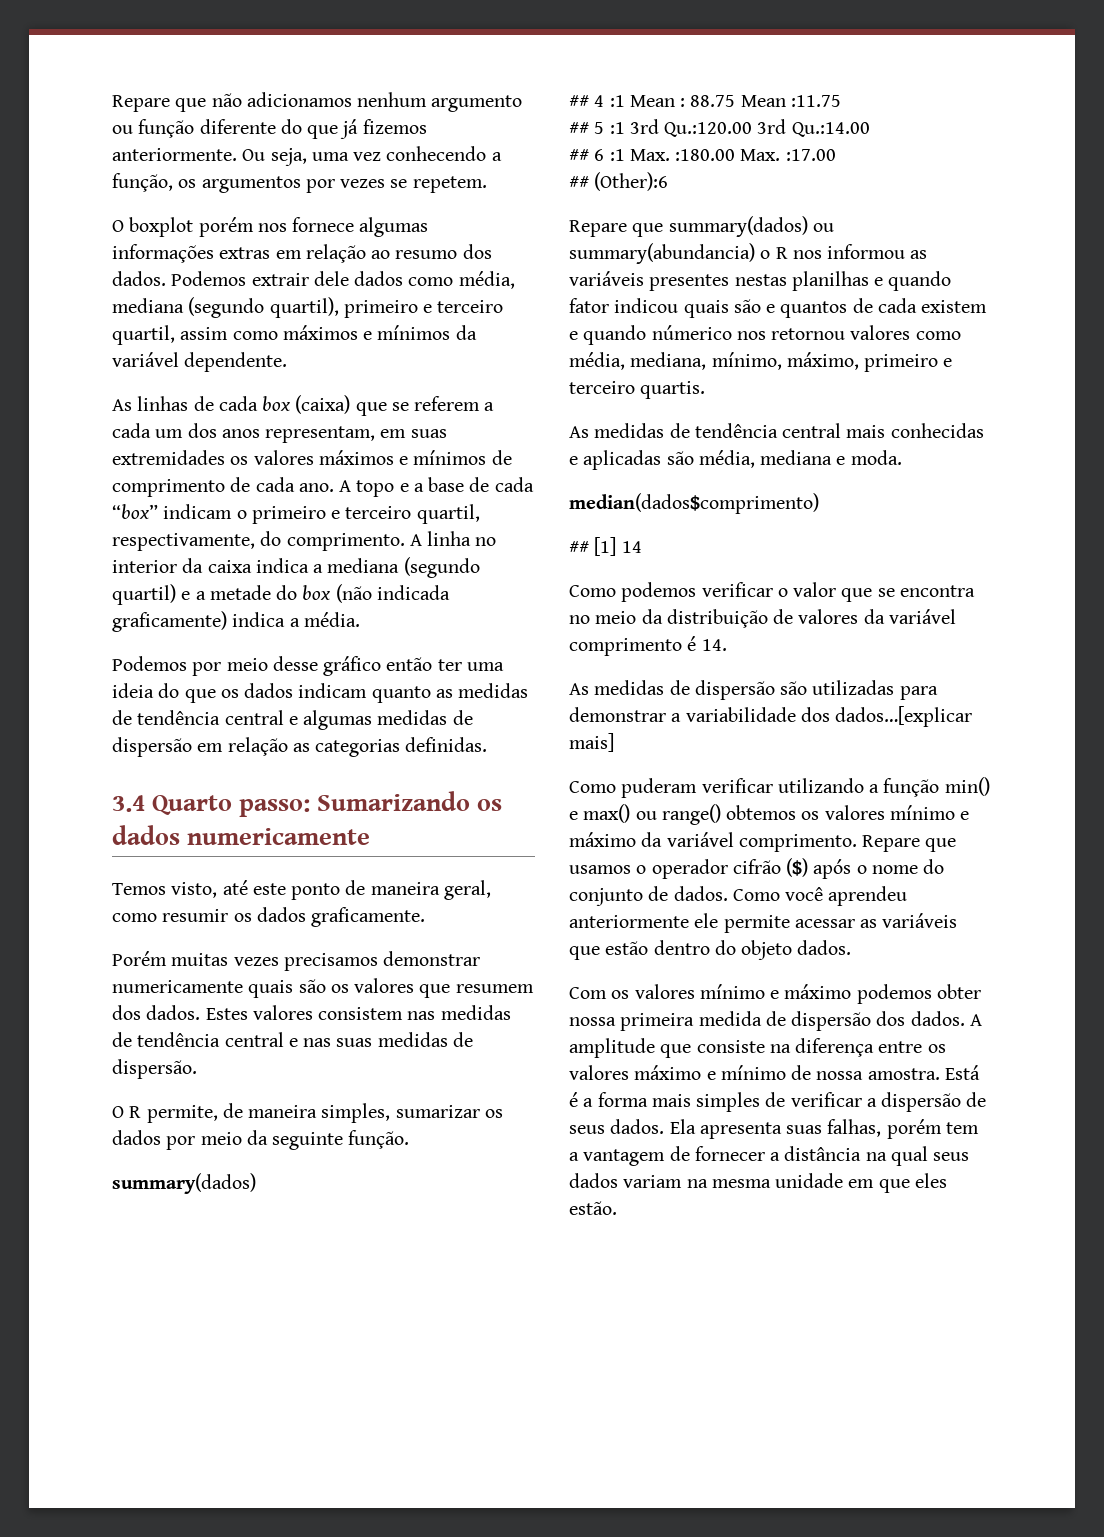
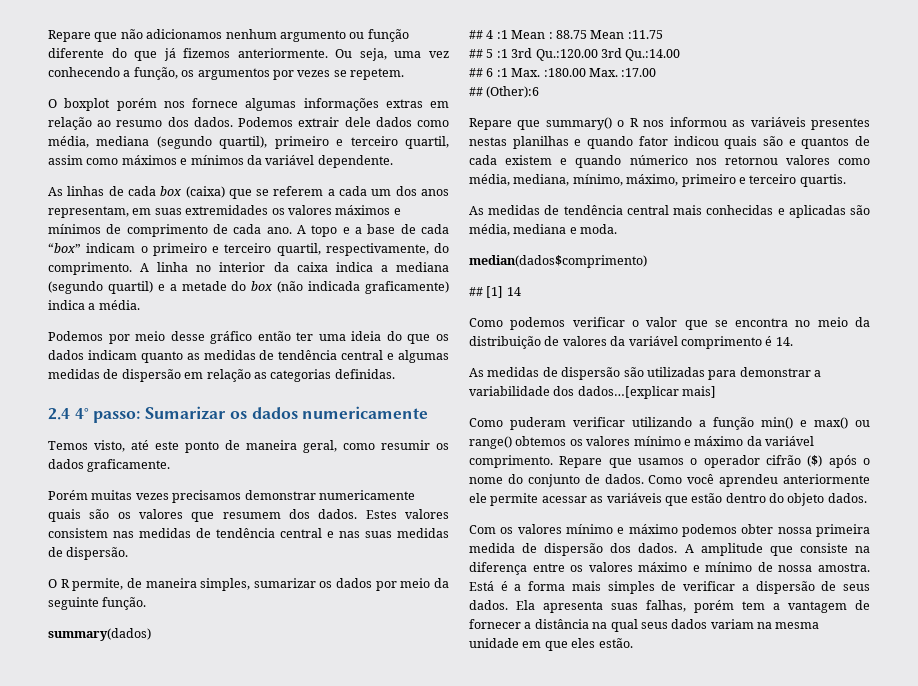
- 3.4 Quarto passo: Sumarizando os dados numericamente
+ 2.4 4° passo: Sumarizar os dados numericamente
- Repare que summary(dados) ou summary(abundancia) o R nos informou as variáveis presentes nestas planilhas e quando fator indicou quais são e quantos de cada existem e quando númerico nos retornou valores como média, mediana, mínimo, máximo, primeiro e terceiro quartis.
+ Repare que summary() o R nos informou as variáveis presentes nestas planilhas e quando fator indicou quais são e quantos de cada existem e quando númerico nos retornou valores como média, mediana, mínimo, máximo, primeiro e terceiro quartis.

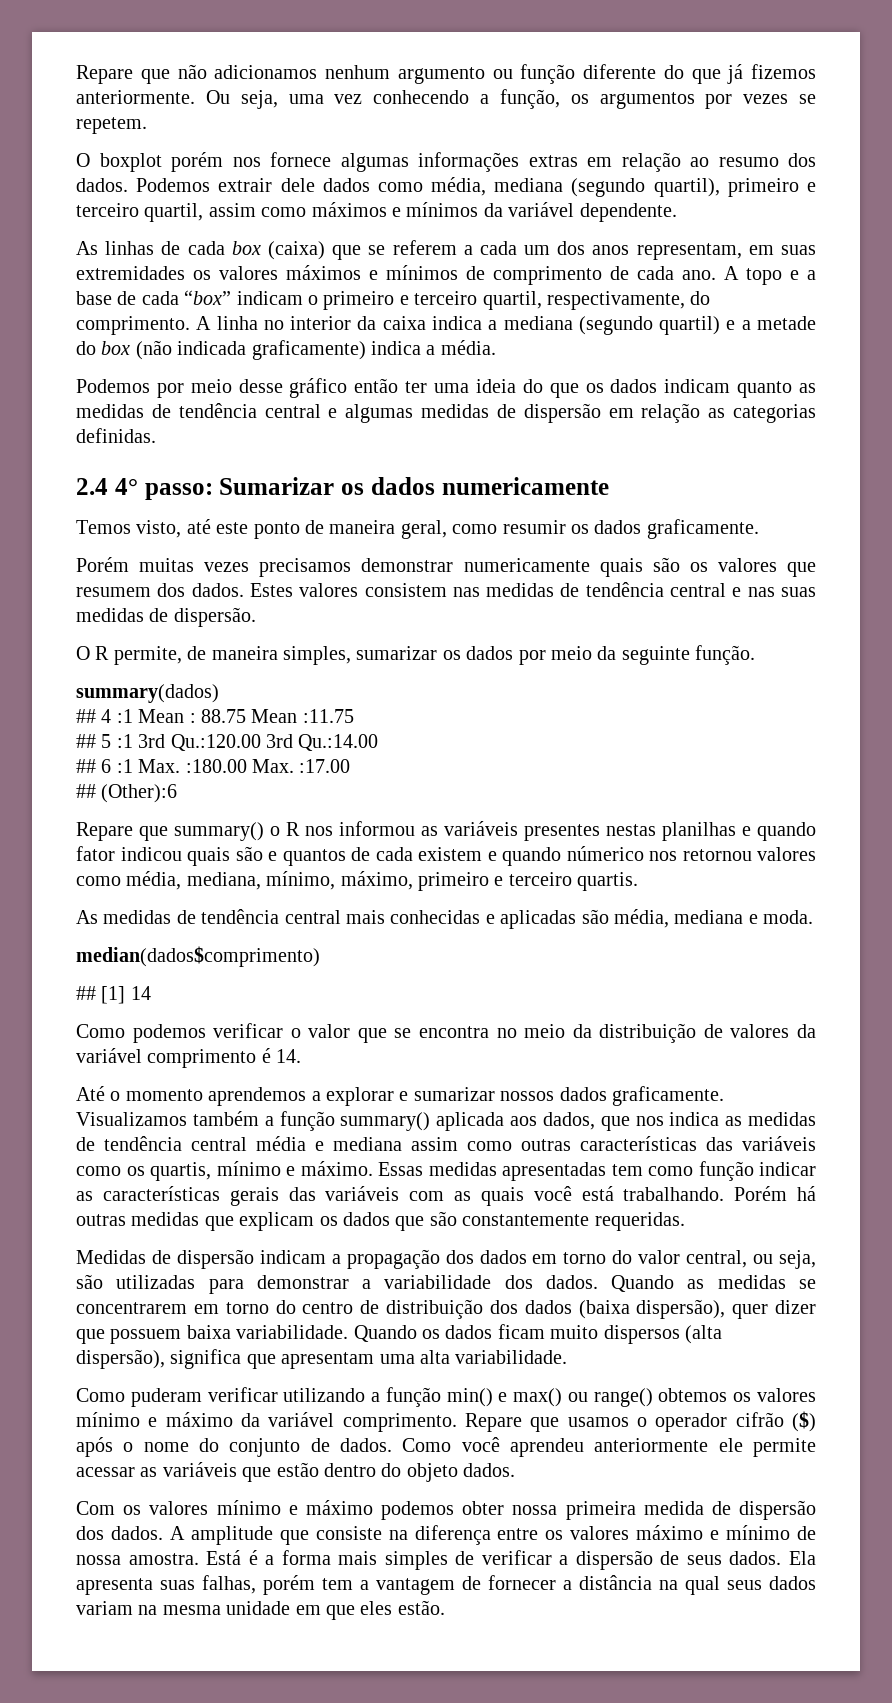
- As medidas de dispersão são utilizadas para demonstrar a variabilidade dos dados…[explicar mais]
+ Até o momento aprendemos a explorar e sumarizar nossos dados graficamente. Visualizamos também a função summary() aplicada aos dados, que nos indica as medidas de tendência central média e mediana assim como outras características das variáveis como os quartis, mínimo e máximo. Essas medidas apresentadas tem como função indicar as características gerais das variáveis com as quais você está trabalhando. Porém há outras medidas que explicam os dados que são constantemente requeridas.
+ Medidas de dispersão indicam a propagação dos dados em torno do valor central, ou seja, são utilizadas para demonstrar a variabilidade dos dados. Quando as medidas se concentrarem em torno do centro de distribuição dos dados (baixa dispersão), quer dizer que possuem baixa variabilidade. Quando os dados ficam muito dispersos (alta dispersão), significa que apresentam uma alta variabilidade.

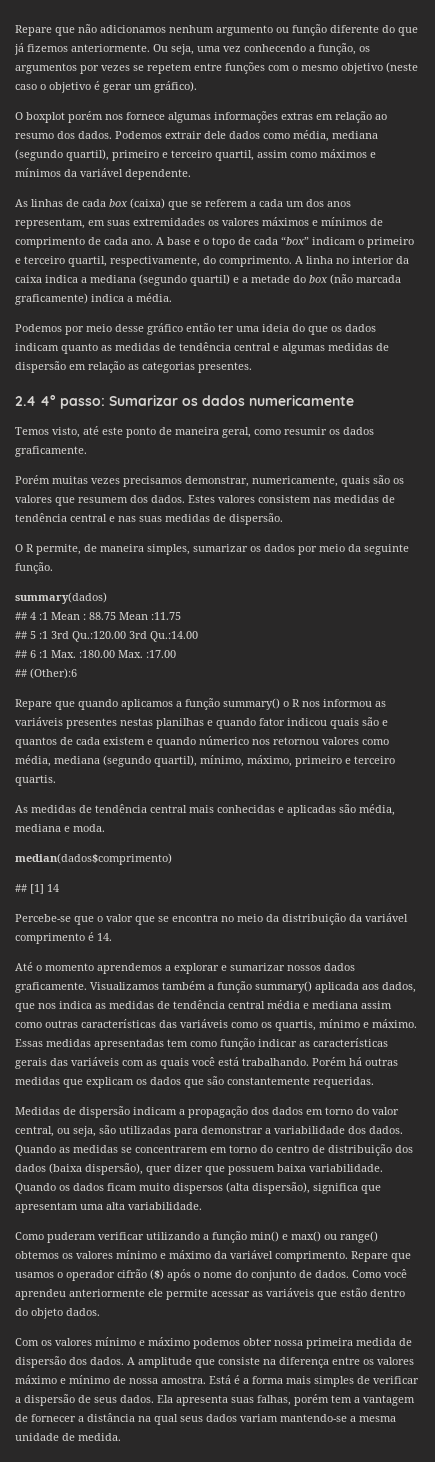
- Ou seja, uma vez conhecendo a função, os argumentos por vezes se repetem.
+ Ou seja, uma vez conhecendo a função, os argumentos por vezes se repetem entre funções com o mesmo objetivo (neste caso o objetivo é gerar um gráfico).
- A topo e a base de cada “box” indicam o primeiro e terceiro quartil, respectivamente, do comprimento.
+ A base e o topo de cada “box” indicam o primeiro e terceiro quartil, respectivamente, do comprimento.
- A linha no interior da caixa indica a mediana (segundo quartil) e a metade do box (não indicada graficamente) indica a média.
+ A linha no interior da caixa indica a mediana (segundo quartil) e a metade do box (não marcada graficamente) indica a média.
- Podemos por meio desse gráfico então ter uma ideia do que os dados indicam quanto as medidas de tendência central e algumas medidas de dispersão em relação as categorias definidas.
+ Podemos por meio desse gráfico então ter uma ideia do que os dados indicam quanto as medidas de tendência central e algumas medidas de dispersão em relação as categorias presentes.
- Porém muitas vezes precisamos demonstrar numericamente quais são os valores que resumem dos dados.
+ Porém muitas vezes precisamos demonstrar, numericamente, quais são os valores que resumem dos dados.
- Repare que summary() o R nos informou as variáveis presentes nestas planilhas e quando fator indicou quais são e quantos de cada existem e quando númerico nos retornou valores como média, mediana, mínimo, máximo, primeiro e terceiro quartis.
+ Repare que quando aplicamos a função summary() o R nos informou as variáveis presentes nestas planilhas e quando fator indicou quais são e quantos de cada existem e quando númerico nos retornou valores como média, mediana (segundo quartil), mínimo, máximo, primeiro e terceiro quartis.
- Como podemos verificar o valor que se encontra no meio da distribuição de valores da variável comprimento é 14.
+ Percebe-se que o valor que se encontra no meio da distribuição da variável comprimento é 14.
- Ela apresenta suas falhas, porém tem a vantagem de fornecer a distância na qual seus dados variam na mesma unidade em que eles estão.
+ Ela apresenta suas falhas, porém tem a vantagem de fornecer a distância na qual seus dados variam mantendo-se a mesma unidade de medida.

